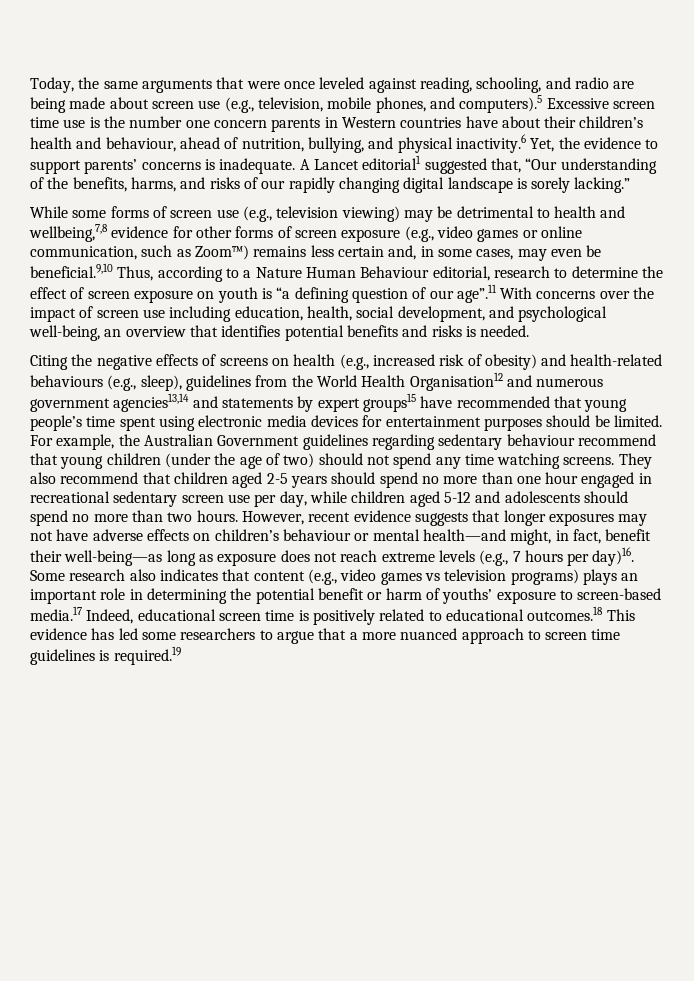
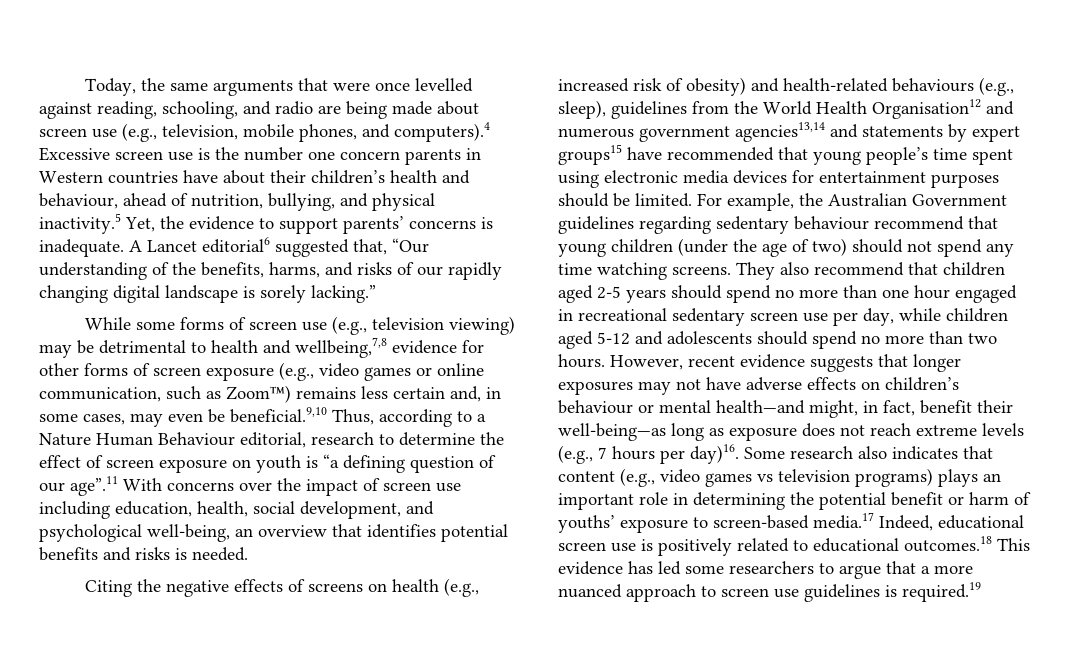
- Today, the same arguments that were once leveled against reading, schooling, and radio are being made about screen use (e.g., television, mobile phones, and computers).5 Excessive screen time use is the number one concern parents in Western countries have about their children’s health and behaviour, ahead of nutrition, bullying, and physical inactivity.6 Yet, the evidence to support parents’ concerns is inadequate.
+ Today, the same arguments that were once levelled against reading, schooling, and radio are being made about screen use (e.g., television, mobile phones, and computers).4 Excessive screen use is the number one concern parents in Western countries have about their children’s health and behaviour, ahead of nutrition, bullying, and physical inactivity.5 Yet, the evidence to support parents’ concerns is inadequate.
- A Lancet editorial1 suggested that, “Our understanding of the benefits, harms, and risks of our rapidly changing digital landscape is sorely lacking.”
+ A Lancet editorial6 suggested that, “Our understanding of the benefits, harms, and risks of our rapidly changing digital landscape is sorely lacking.”
- Some research also indicates that content (e.g., video games vs television programs) plays an important role in determining the potential benefit or harm of youths’ exposure to screen-based media.17 Indeed, educational screen time is positively related to educational outcomes.18 This evidence has led some researchers to argue that a more nuanced approach to screen time guidelines is required.19
+ Some research also indicates that content (e.g., video games vs television programs) plays an important role in determining the potential benefit or harm of youths’ exposure to screen-based media.17 Indeed, educational screen use is positively related to educational outcomes.18 This evidence has led some researchers to argue that a more nuanced approach to screen use guidelines is required.19

